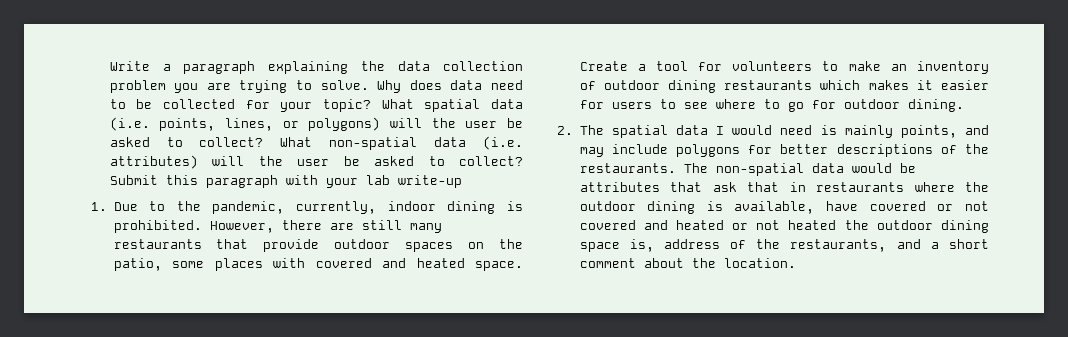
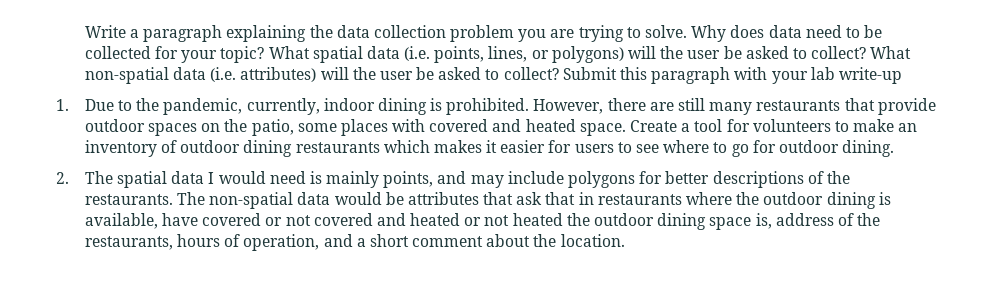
- The non-spatial data would be attributes that ask that in restaurants where the outdoor dining is available, have covered or not covered and heated or not heated the outdoor dining space is, address of the restaurants, and a short comment about the location.
+ The non-spatial data would be attributes that ask that in restaurants where the outdoor dining is available, have covered or not covered and heated or not heated the outdoor dining space is, address of the restaurants, hours of operation, and a short comment about the location.

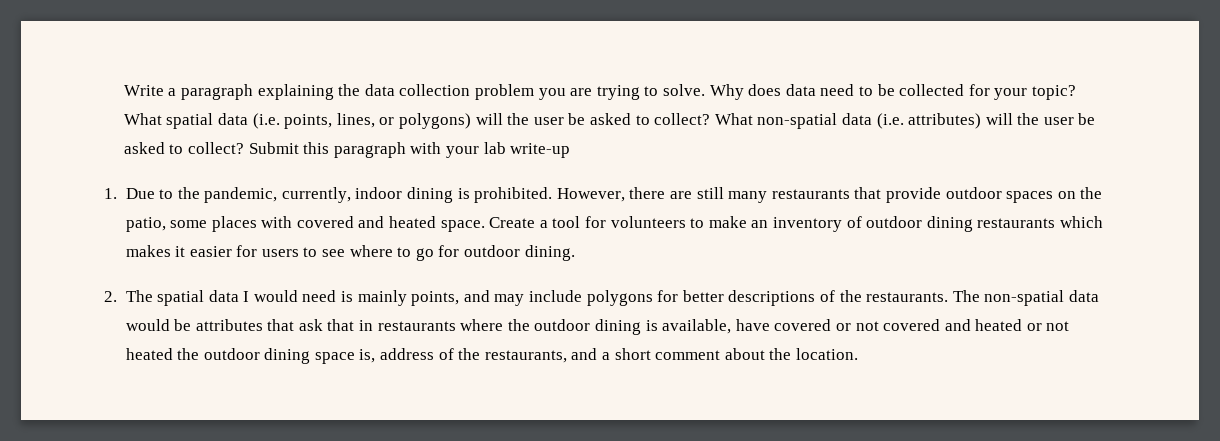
- The non-spatial data would be attributes that ask that in restaurants where the outdoor dining is available, have covered or not covered and heated or not heated the outdoor dining space is, address of the restaurants, hours of operation, and a short comment about the location.
+ The non-spatial data would be attributes that ask that in restaurants where the outdoor dining is available, have covered or not covered and heated or not heated the outdoor dining space is, address of the restaurants, and a short comment about the location.

